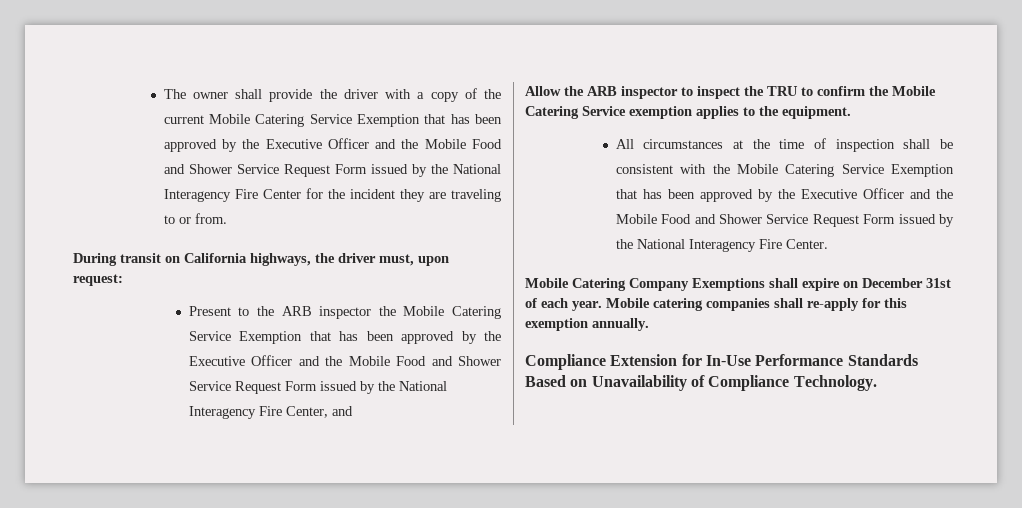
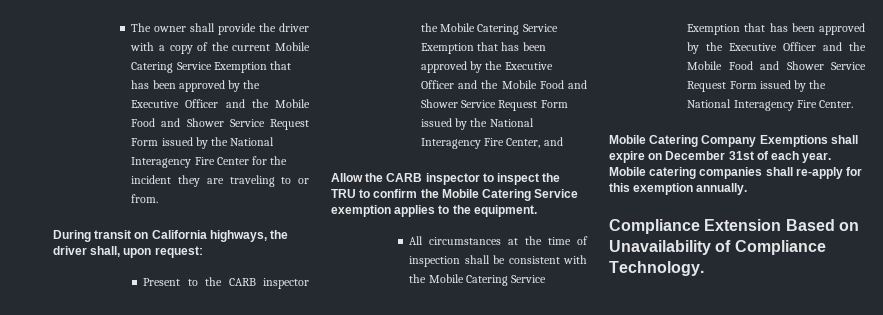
- During transit on California highways, the driver must, upon request:
+ During transit on California highways, the driver shall, upon request:
- Present to the ARB inspector the Mobile Catering Service Exemption that has been approved by the Executive Officer and the Mobile Food and Shower Service Request Form issued by the National Interagency Fire Center, and
+ Present to the CARB inspector the Mobile Catering Service Exemption that has been approved by the Executive Officer and the Mobile Food and Shower Service Request Form issued by the National Interagency Fire Center, and
- Allow the ARB inspector to inspect the TRU to confirm the Mobile Catering Service exemption applies to the equipment.
+ Allow the CARB inspector to inspect the TRU to confirm the Mobile Catering Service exemption applies to the equipment.
- Compliance Extension for In-Use Performance Standards Based on Unavailability of Compliance Technology.
+ Compliance Extension Based on Unavailability of Compliance Technology.

